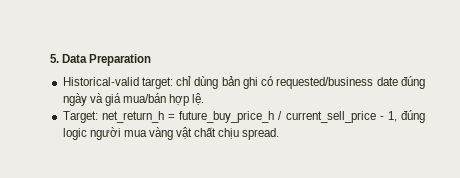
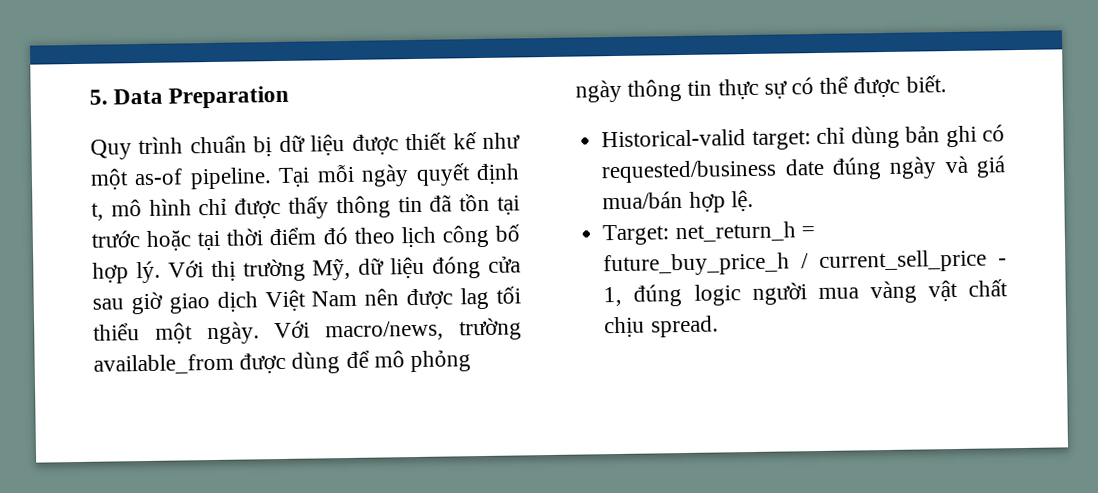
+ Quy trình chuẩn bị dữ liệu được thiết kế như một as-of pipeline. Tại mỗi ngày quyết định t, mô hình chỉ được thấy thông tin đã tồn tại trước hoặc tại thời điểm đó theo lịch công bố hợp lý. Với thị trường Mỹ, dữ liệu đóng cửa sau giờ giao dịch Việt Nam nên được lag tối thiểu một ngày. Với macro/news, trường available_from được dùng để mô phỏng ngày thông tin thực sự có thể được biết.

